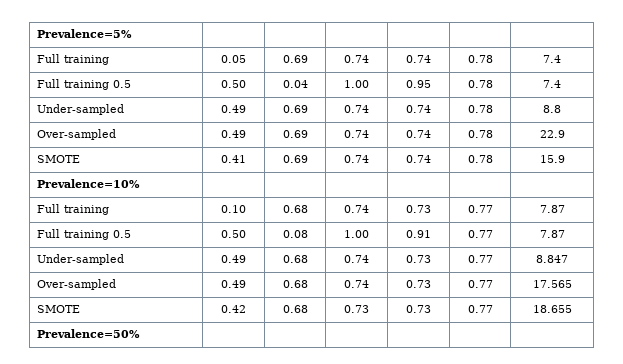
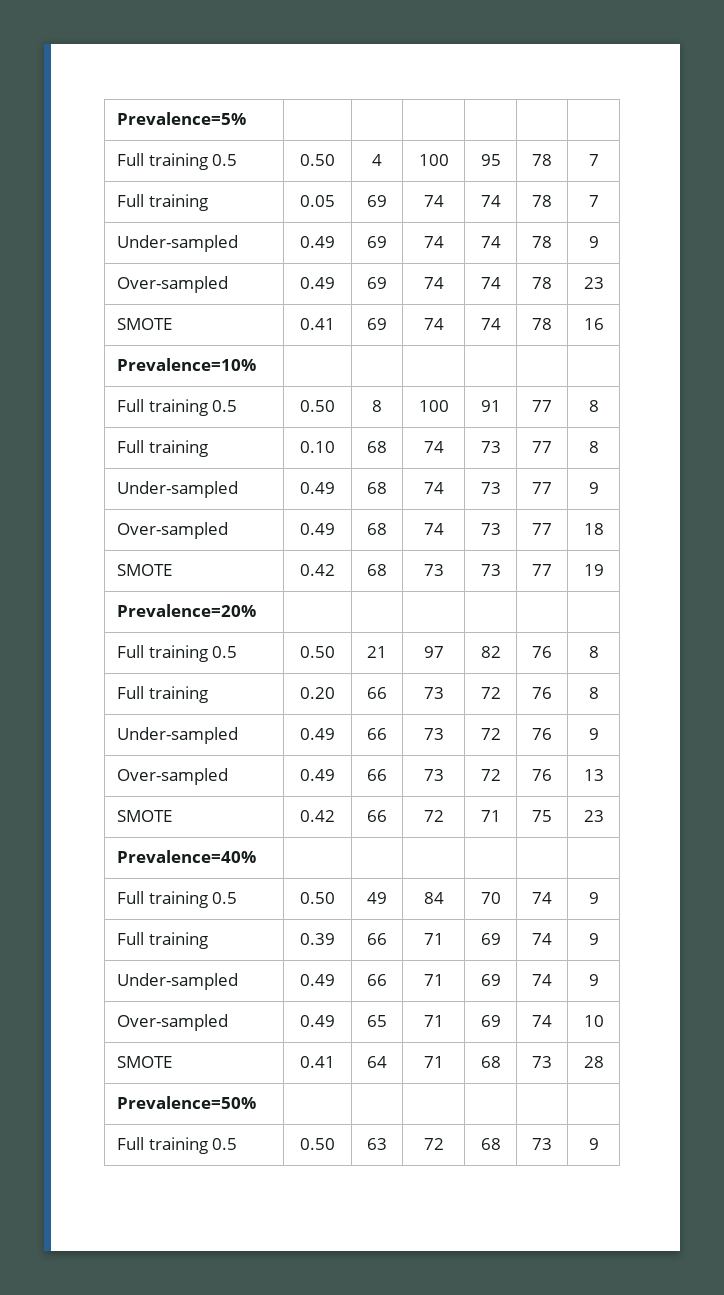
- Full training | 0.05 | 0.69 | 0.74 | 0.74 | 0.78 | 7.4
- Full training 0.5 | 0.50 | 0.04 | 1.00 | 0.95 | 0.78 | 7.4
- Under-sampled | 0.49 | 0.69 | 0.74 | 0.74 | 0.78 | 8.8
- Over-sampled | 0.49 | 0.69 | 0.74 | 0.74 | 0.78 | 22.9
- SMOTE | 0.41 | 0.69 | 0.74 | 0.74 | 0.78 | 15.9
+ Full training 0.5 | 0.50 | 4 | 100 | 95 | 78 | 7
+ Full training | 0.05 | 69 | 74 | 74 | 78 | 7
+ Under-sampled | 0.49 | 69 | 74 | 74 | 78 | 9
+ Over-sampled | 0.49 | 69 | 74 | 74 | 78 | 23
+ SMOTE | 0.41 | 69 | 74 | 74 | 78 | 16
  Prevalence=10% | | | | | |
- Full training | 0.10 | 0.68 | 0.74 | 0.73 | 0.77 | 7.87
- Full training 0.5 | 0.50 | 0.08 | 1.00 | 0.91 | 0.77 | 7.87
- Under-sampled | 0.49 | 0.68 | 0.74 | 0.73 | 0.77 | 8.847
- Over-sampled | 0.49 | 0.68 | 0.74 | 0.73 | 0.77 | 17.565
- SMOTE | 0.42 | 0.68 | 0.73 | 0.73 | 0.77 | 18.655
+ Full training 0.5 | 0.50 | 8 | 100 | 91 | 77 | 8
+ Full training | 0.10 | 68 | 74 | 73 | 77 | 8
+ Under-sampled | 0.49 | 68 | 74 | 73 | 77 | 9
+ Over-sampled | 0.49 | 68 | 74 | 73 | 77 | 18
+ SMOTE | 0.42 | 68 | 73 | 73 | 77 | 19
+ Prevalence=20% | | | | | |
+ Full training 0.5 | 0.50 | 21 | 97 | 82 | 76 | 8
+ Full training | 0.20 | 66 | 73 | 72 | 76 | 8
+ Under-sampled | 0.49 | 66 | 73 | 72 | 76 | 9
+ Over-sampled | 0.49 | 66 | 73 | 72 | 76 | 13
+ SMOTE | 0.42 | 66 | 72 | 71 | 75 | 23
+ Prevalence=40% | | | | | |
+ Full training 0.5 | 0.50 | 49 | 84 | 70 | 74 | 9
+ Full training | 0.39 | 66 | 71 | 69 | 74 | 9
+ Under-sampled | 0.49 | 66 | 71 | 69 | 74 | 9
+ Over-sampled | 0.49 | 65 | 71 | 69 | 74 | 10
+ SMOTE | 0.41 | 64 | 71 | 68 | 73 | 28
  Prevalence=50% | | | | | |
+ Full training 0.5 | 0.50 | 63 | 72 | 68 | 73 | 9

